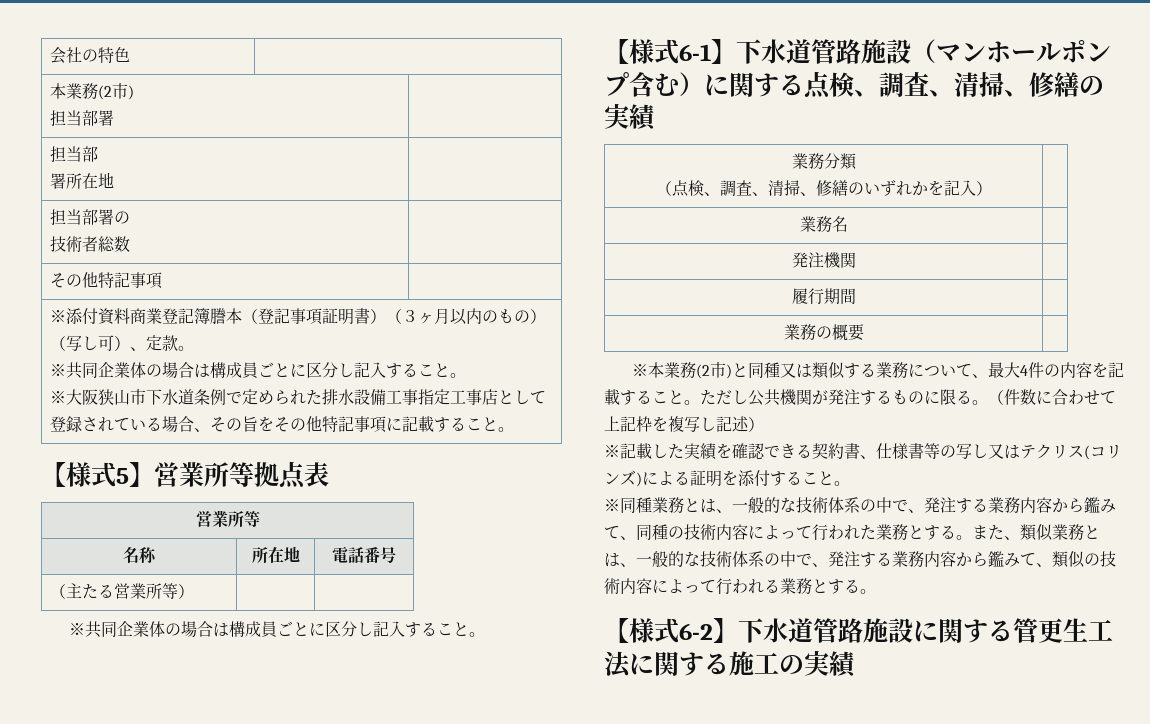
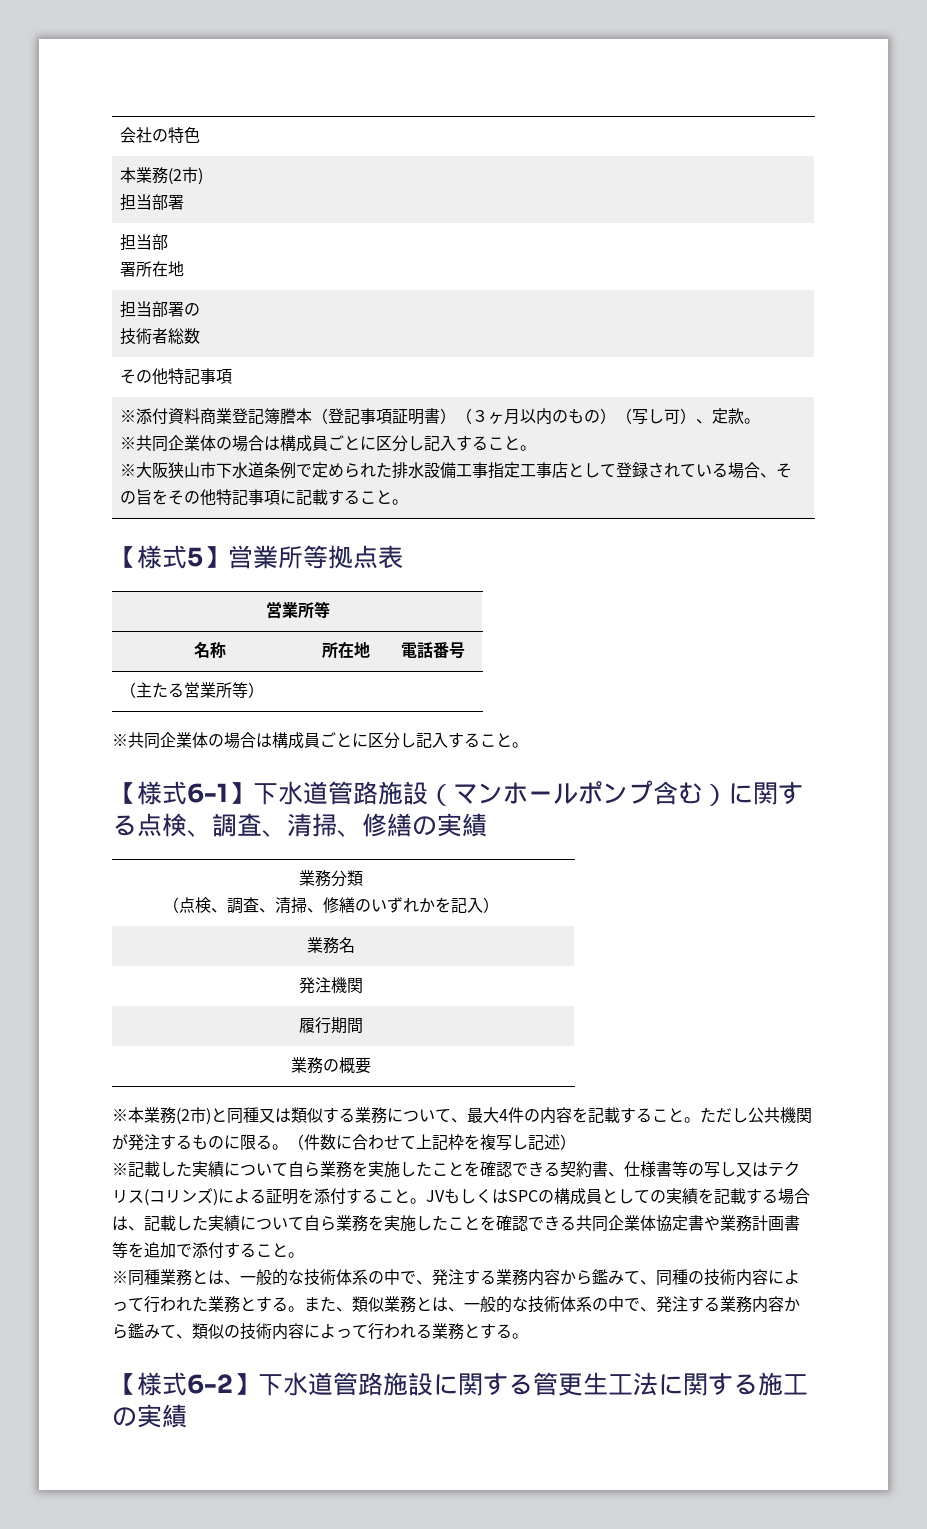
- ※記載した実績を確認できる契約書、仕様書等の写し又はテクリス(コリンズ)による証明を添付すること。
+ ※記載した実績について自ら業務を実施したことを確認できる契約書、仕様書等の写し又はテクリス(コリンズ)による証明を添付すること。JVもしくはSPCの構成員としての実績を記載する場合は、記載した実績について自ら業務を実施したことを確認できる共同企業体協定書や業務計画書等を追加で添付すること。

